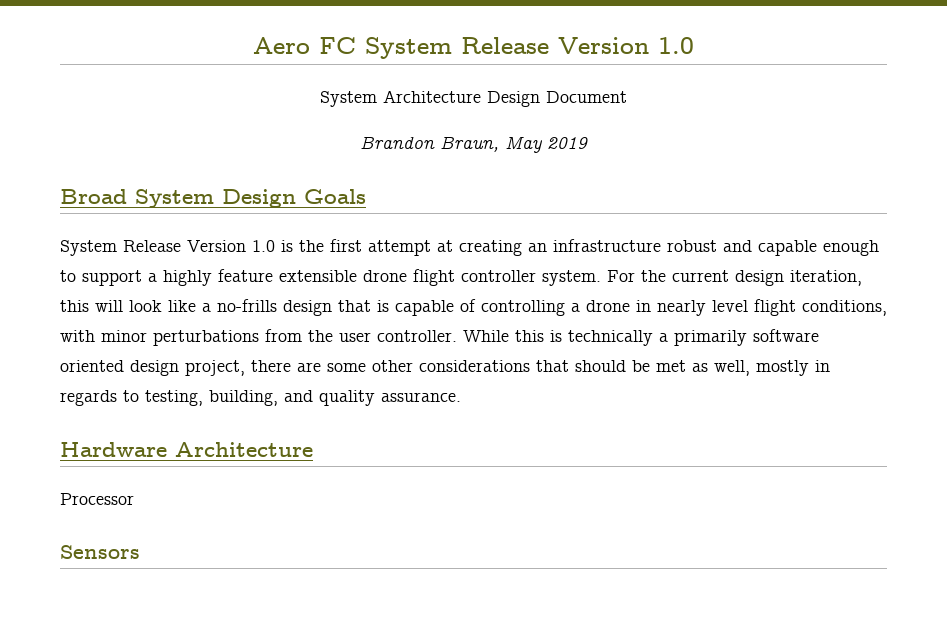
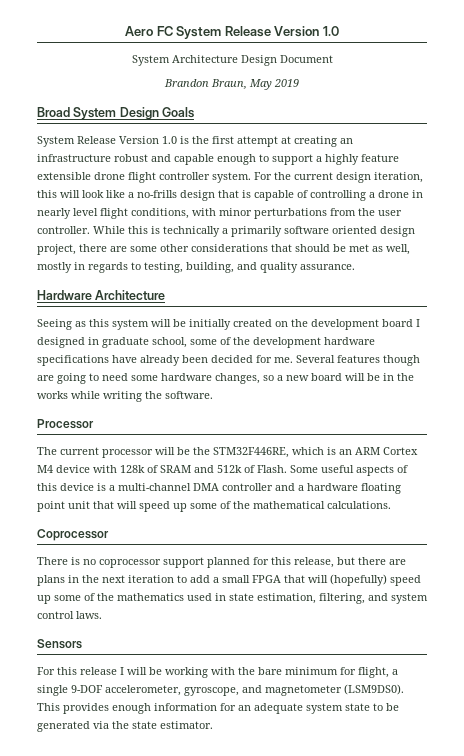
+ Seeing as this system will be initially created on the development board I designed in graduate school, some of the development hardware specifications have already been decided for me. Several features though are going to need some hardware changes, so a new board will be in the works while writing the software.
  Processor
+ The current processor will be the STM32F446RE, which is an ARM Cortex M4 device with 128k of SRAM and 512k of Flash. Some useful aspects of this device is a multi-channel DMA controller and a hardware floating point unit that will speed up some of the mathematical calculations.
+ Coprocessor
+ There is no coprocessor support planned for this release, but there are plans in the next iteration to add a small FPGA that will (hopefully) speed up some of the mathematics used in state estimation, filtering, and system control laws.
  Sensors
+ For this release I will be working with the bare minimum for flight, a single 9-DOF accelerometer, gyroscope, and magnetometer (LSM9DS0). This provides enough information for an adequate system state to be generated via the state estimator.

